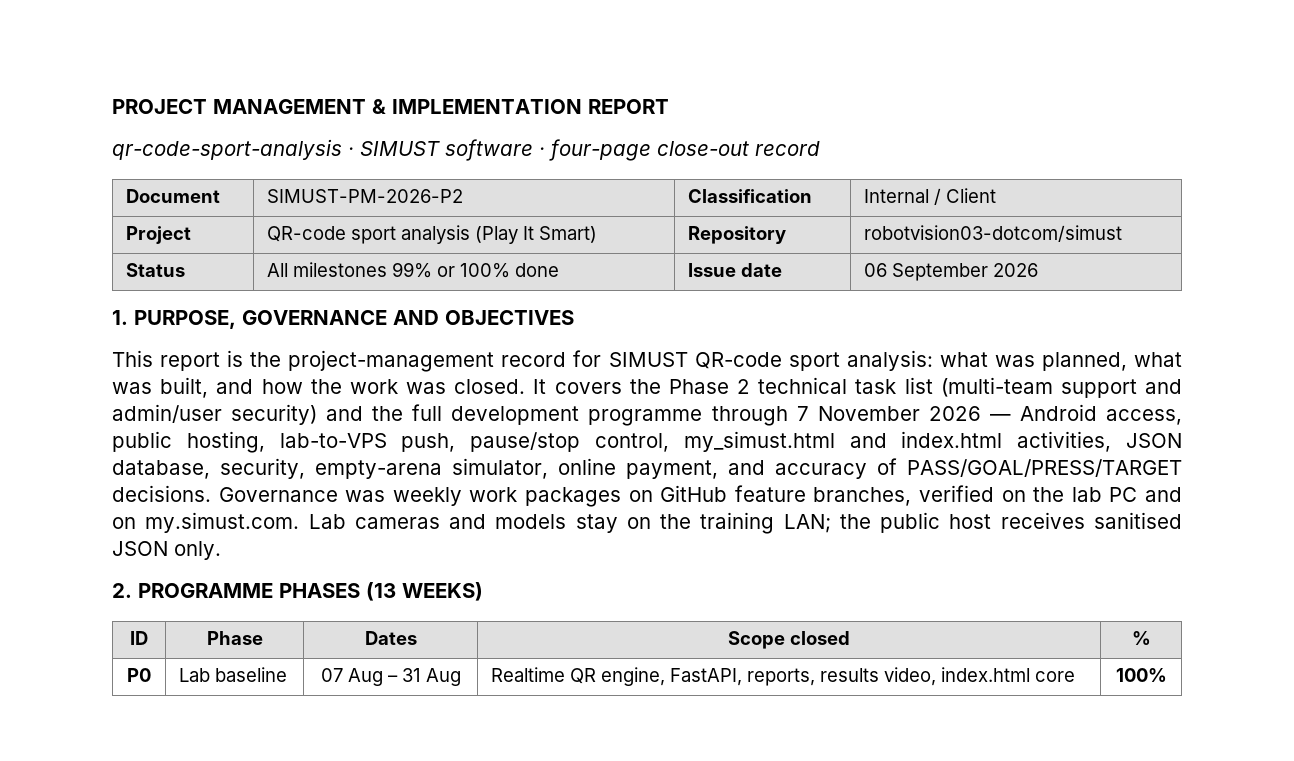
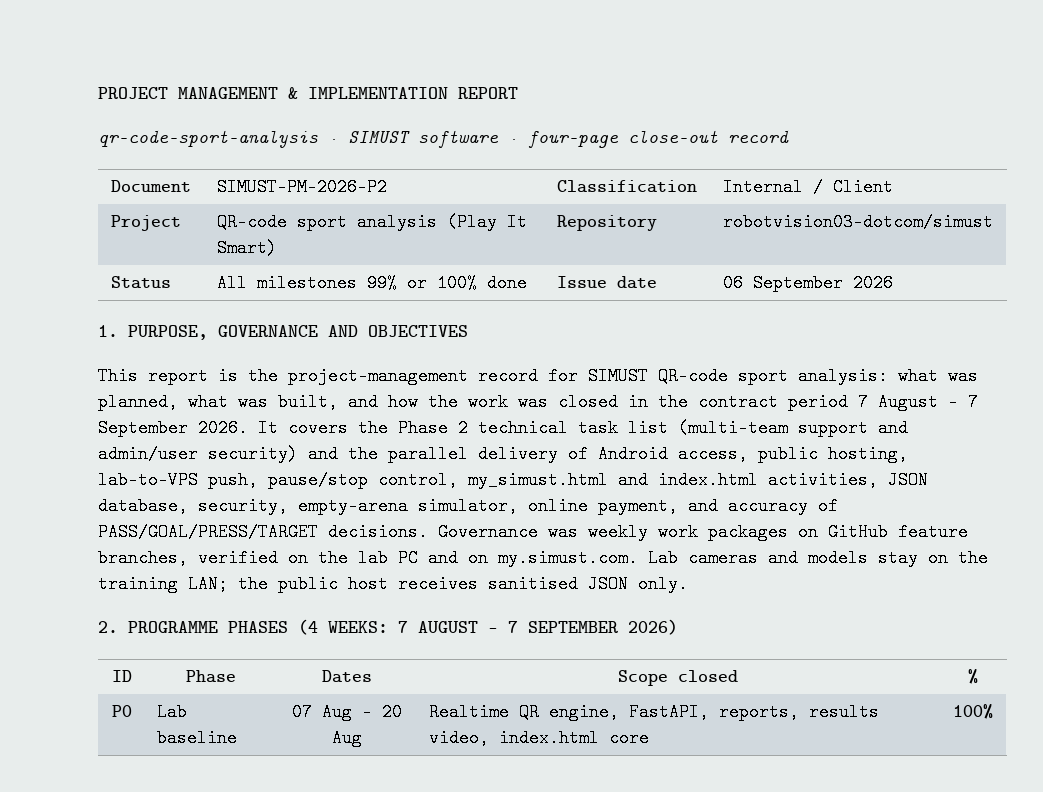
- This report is the project-management record for SIMUST QR-code sport analysis: what was planned, what was built, and how the work was closed.
+ This report is the project-management record for SIMUST QR-code sport analysis: what was planned, what was built, and how the work was closed in the contract period 7 August – 7 September 2026.
- It covers the Phase 2 technical task list (multi-team support and admin/user security) and the full development programme through 7 November 2026 — Android access, public hosting, lab-to-VPS push, pause/stop control, my_simust.html and index.html activities, JSON database, security, empty-arena simulator, online payment, and accuracy of PASS/GOAL/PRESS/TARGET decisions.
+ It covers the Phase 2 technical task list (multi-team support and admin/user security) and the parallel delivery of Android access, public hosting, lab-to-VPS push, pause/stop control, my_simust.html and index.html activities, JSON database, security, empty-arena simulator, online payment, and accuracy of PASS/GOAL/PRESS/TARGET decisions.
- 2. PROGRAMME PHASES (13 WEEKS)
+ 2. PROGRAMME PHASES (4 WEEKS: 7 AUGUST – 7 SEPTEMBER 2026)
- P0 | Lab baseline | 07 Aug – 31 Aug | Realtime QR engine, FastAPI, reports, results video, index.html core | 100%
+ P0 | Lab baseline | 07 Aug – 20 Aug | Realtime QR engine, FastAPI, reports, results video, index.html core | 100%

